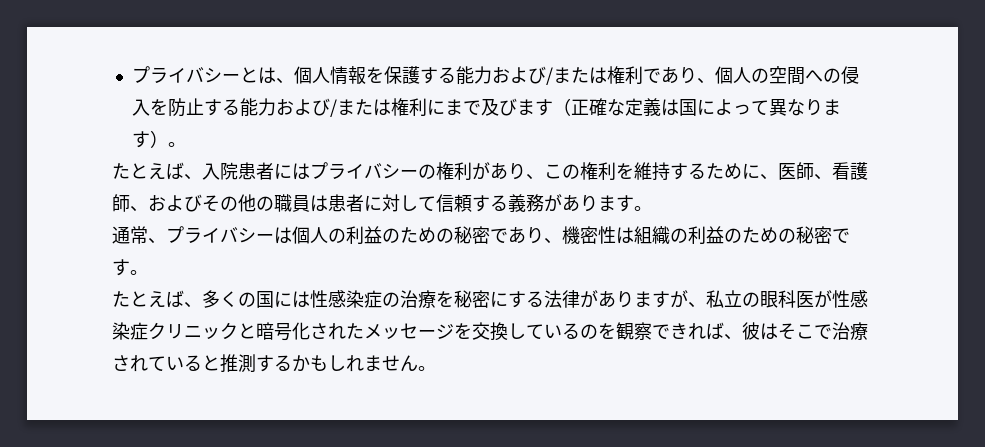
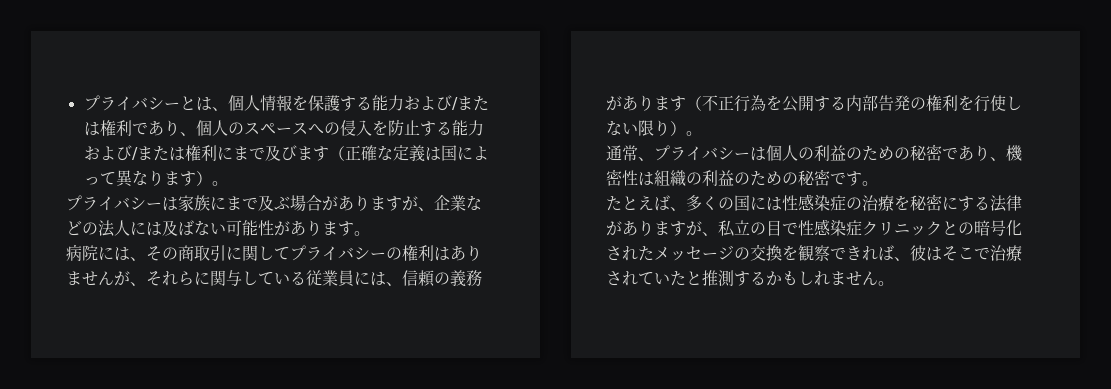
- プライバシーとは、個人情報を保護する能力および/または権利であり、個人の空間への侵入を防止する能力および/または権利にまで及びます（正確な定義は国によって異なります）。
+ プライバシーとは、個人情報を保護する能力および/または権利であり、個人のスペースへの侵入を防止する能力および/または権利にまで及びます（正確な定義は国によって異なります）。
- たとえば、入院患者にはプライバシーの権利があり、この権利を維持するために、医師、看護師、およびその他の職員は患者に対して信頼する義務があります。
+ プライバシーは家族にまで及ぶ場合がありますが、企業などの法人には及ばない可能性があります。
+ 病院には、その商取引に関してプライバシーの権利はありませんが、それらに関与している従業員には、信頼の義務があります（不正行為を公開する内部告発の権利を行使しない限り）。
- たとえば、多くの国には性感染症の治療を秘密にする法律がありますが、私立の眼科医が性感染症クリニックと暗号化されたメッセージを交換しているのを観察できれば、彼はそこで治療されていると推測するかもしれません。
+ たとえば、多くの国には性感染症の治療を秘密にする法律がありますが、私立の目で性感染症クリニックとの暗号化されたメッセージの交換を観察できれば、彼はそこで治療されていたと推測するかもしれません。

